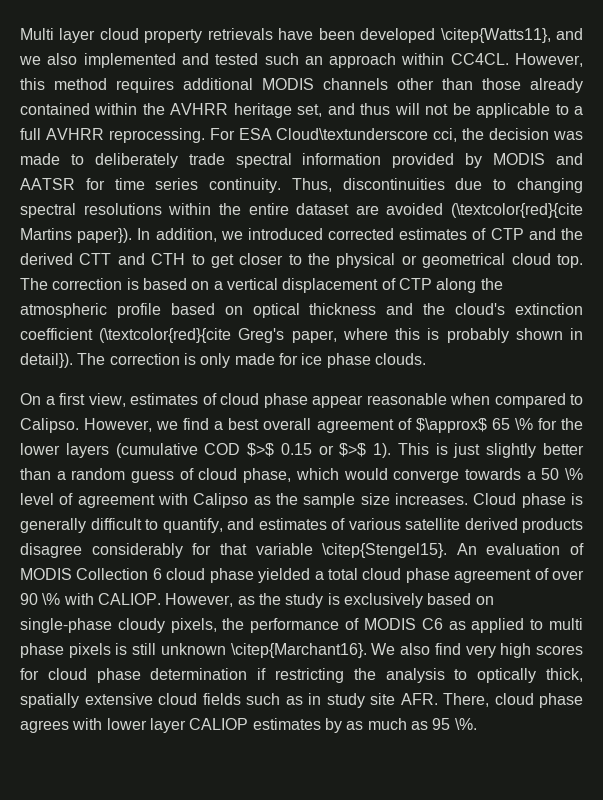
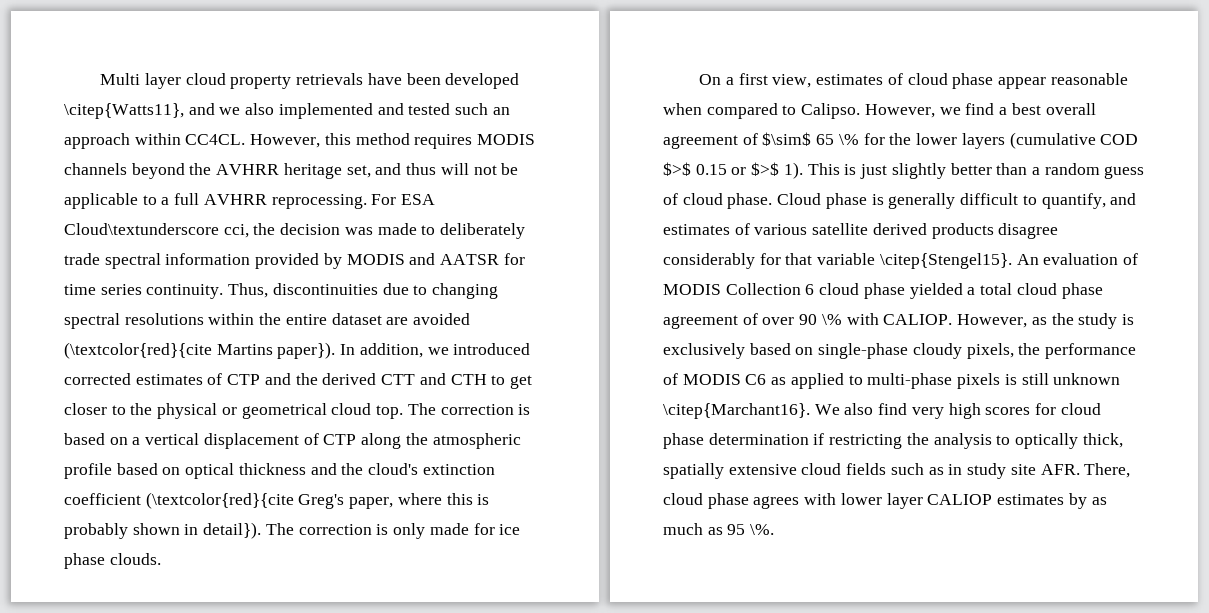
- However, this method requires additional MODIS channels other than those already contained within the AVHRR heritage set, and thus will not be applicable to a full AVHRR reprocessing.
+ However, this method requires MODIS channels beyond the AVHRR heritage set, and thus will not be applicable to a full AVHRR reprocessing.
- However, we find a best overall agreement of $\approx$ 65 \% for the lower layers (cumulative COD $>$ 0.15 or $>$ 1).
+ However, we find a best overall agreement of $\sim$ 65 \% for the lower layers (cumulative COD $>$ 0.15 or $>$ 1).
- This is just slightly better than a random guess of cloud phase, which would converge towards a 50 \% level of agreement with Calipso as the sample size increases.
+ This is just slightly better than a random guess of cloud phase.
- However, as the study is exclusively based on single-phase cloudy pixels, the performance of MODIS C6 as applied to multi phase pixels is still unknown \citep{Marchant16}.
+ However, as the study is exclusively based on single-phase cloudy pixels, the performance of MODIS C6 as applied to multi-phase pixels is still unknown \citep{Marchant16}.

